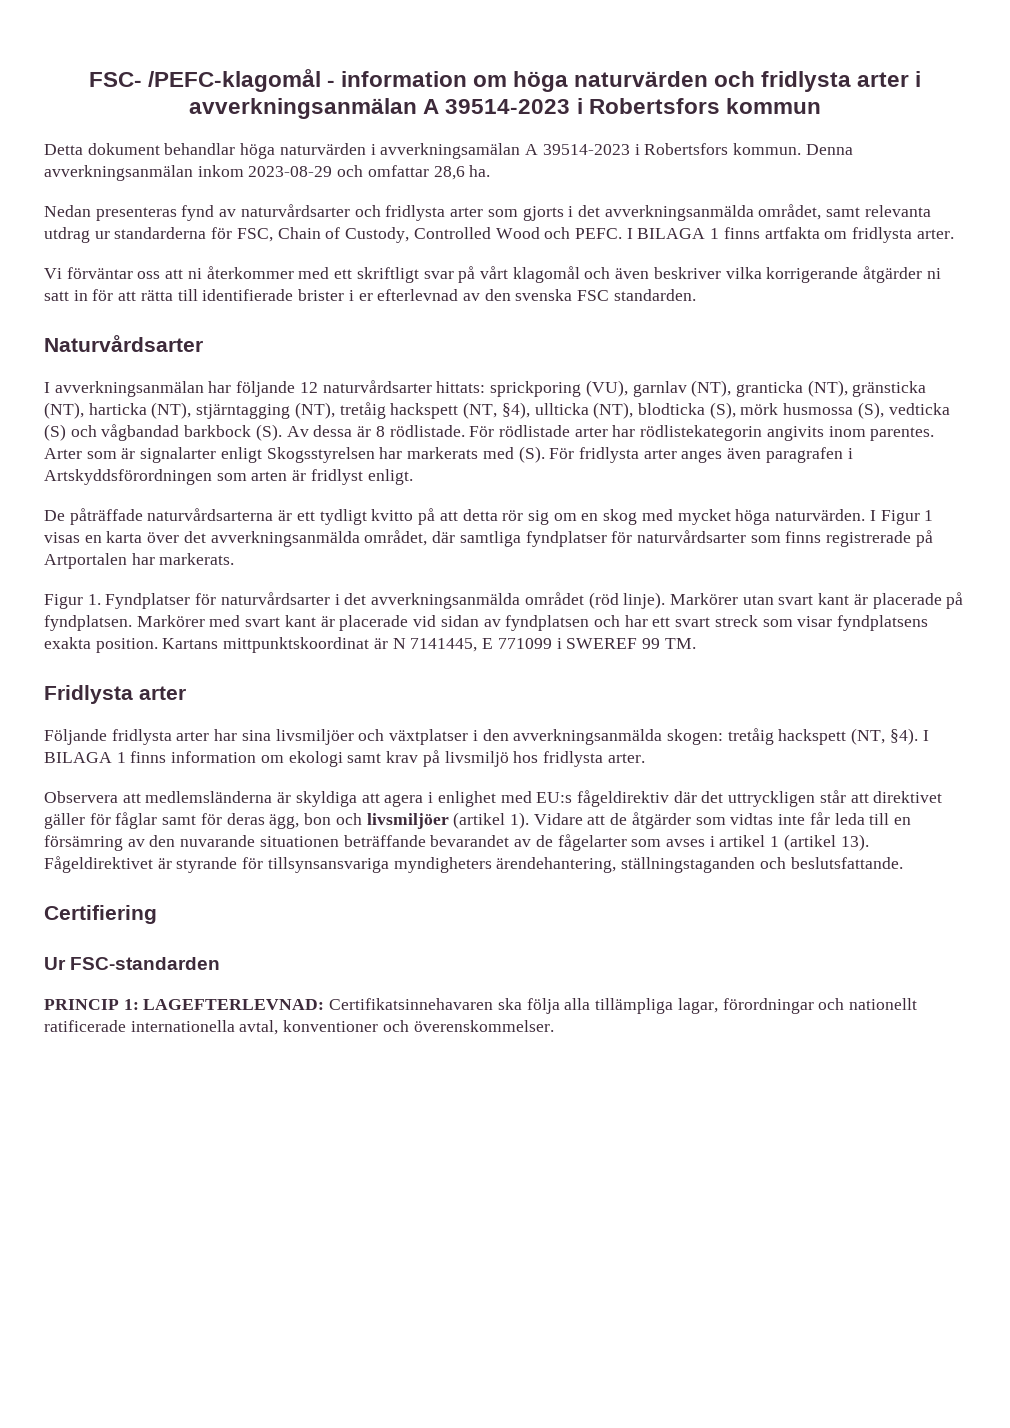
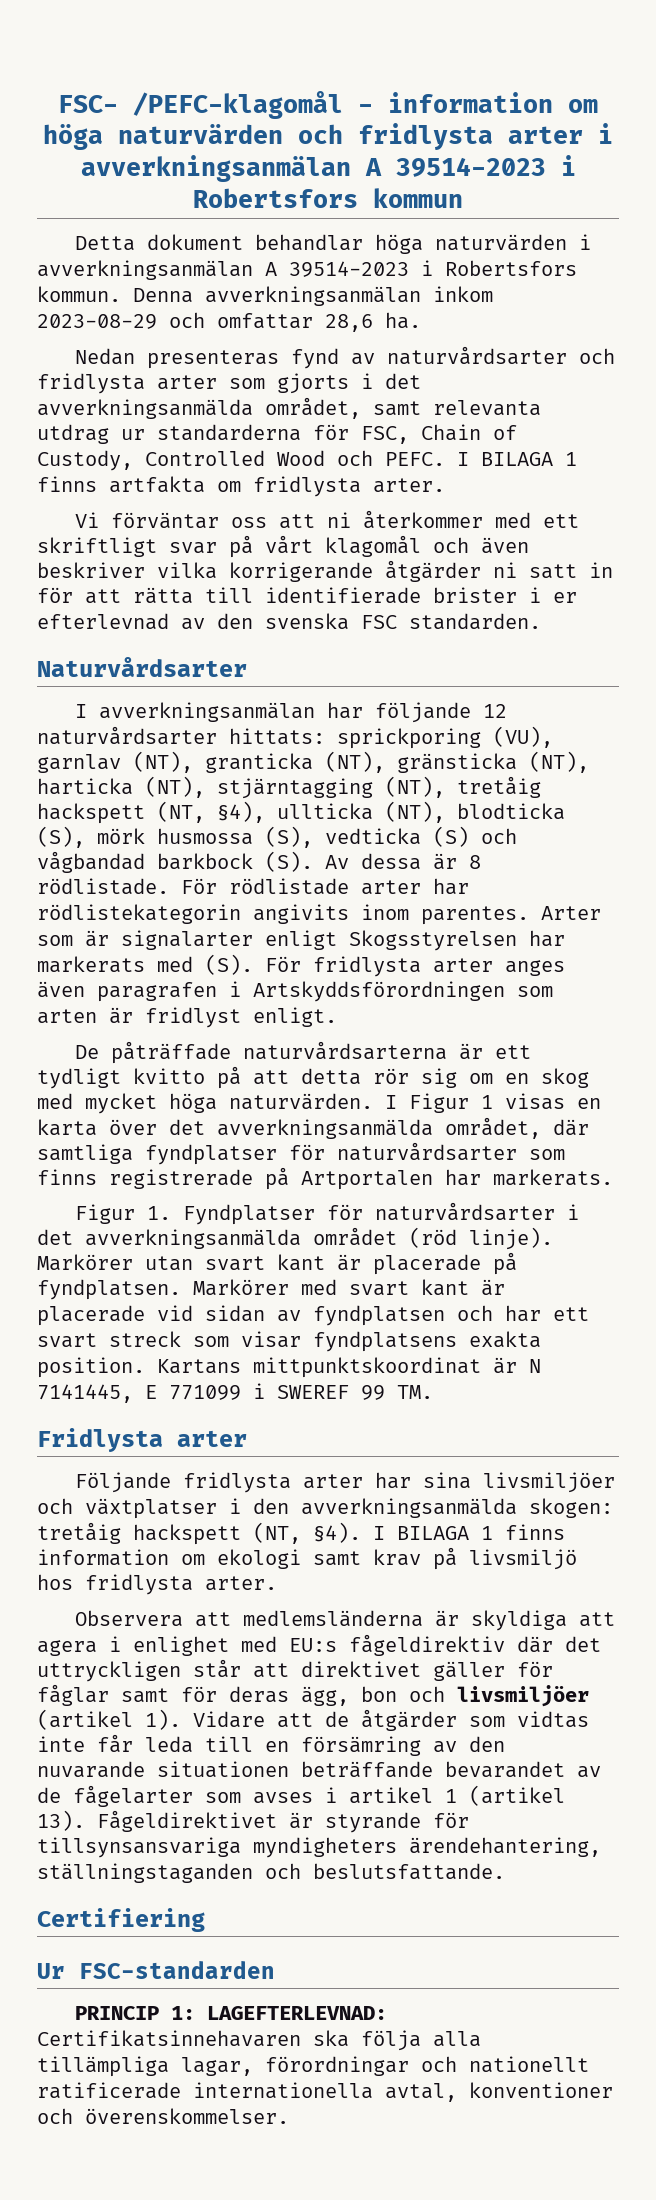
- Detta dokument behandlar höga naturvärden i avverkningsamälan A 39514-2023 i Robertsfors kommun.
+ Detta dokument behandlar höga naturvärden i avverkningsanmälan A 39514-2023 i Robertsfors kommun.

